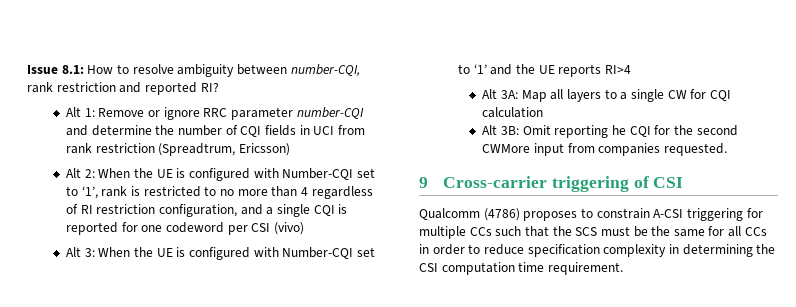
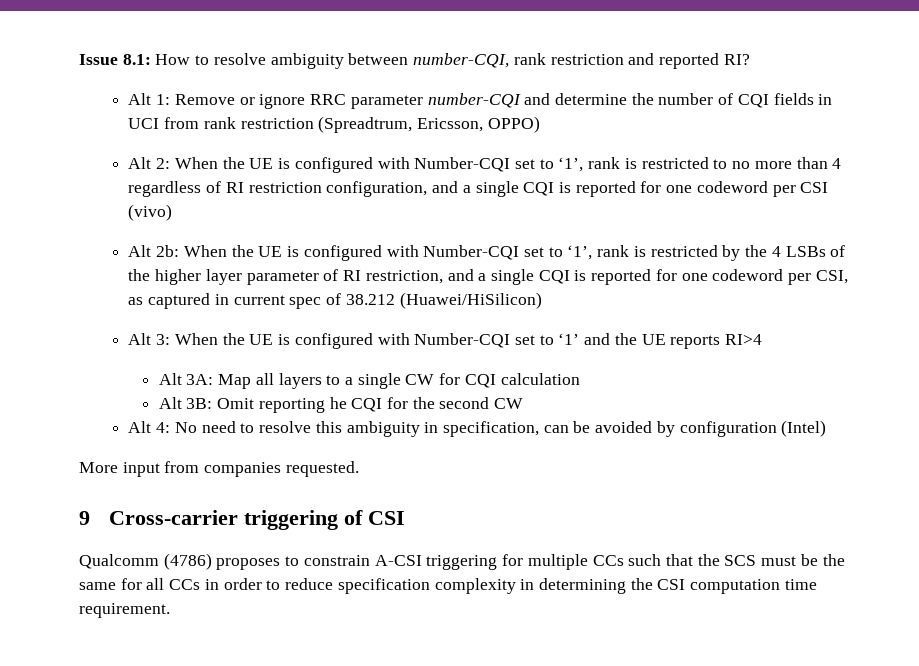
- Alt 1: Remove or ignore RRC parameter number-CQI and determine the number of CQI fields in UCI from rank restriction (Spreadtrum, Ericsson)
+ Alt 1: Remove or ignore RRC parameter number-CQI and determine the number of CQI fields in UCI from rank restriction (Spreadtrum, Ericsson, OPPO)
+ Alt 2b: When the UE is configured with Number-CQI set to ‘1’, rank is restricted by the 4 LSBs of the higher layer parameter of RI restriction, and a single CQI is reported for one codeword per CSI, as captured in current spec of 38.212 (Huawei/HiSilicon)
- Alt 3B: Omit reporting he CQI for the second CWMore input from companies requested.
+ Alt 3B: Omit reporting he CQI for the second CW
+ Alt 4: No need to resolve this ambiguity in specification, can be avoided by configuration (Intel)
+ More input from companies requested.

